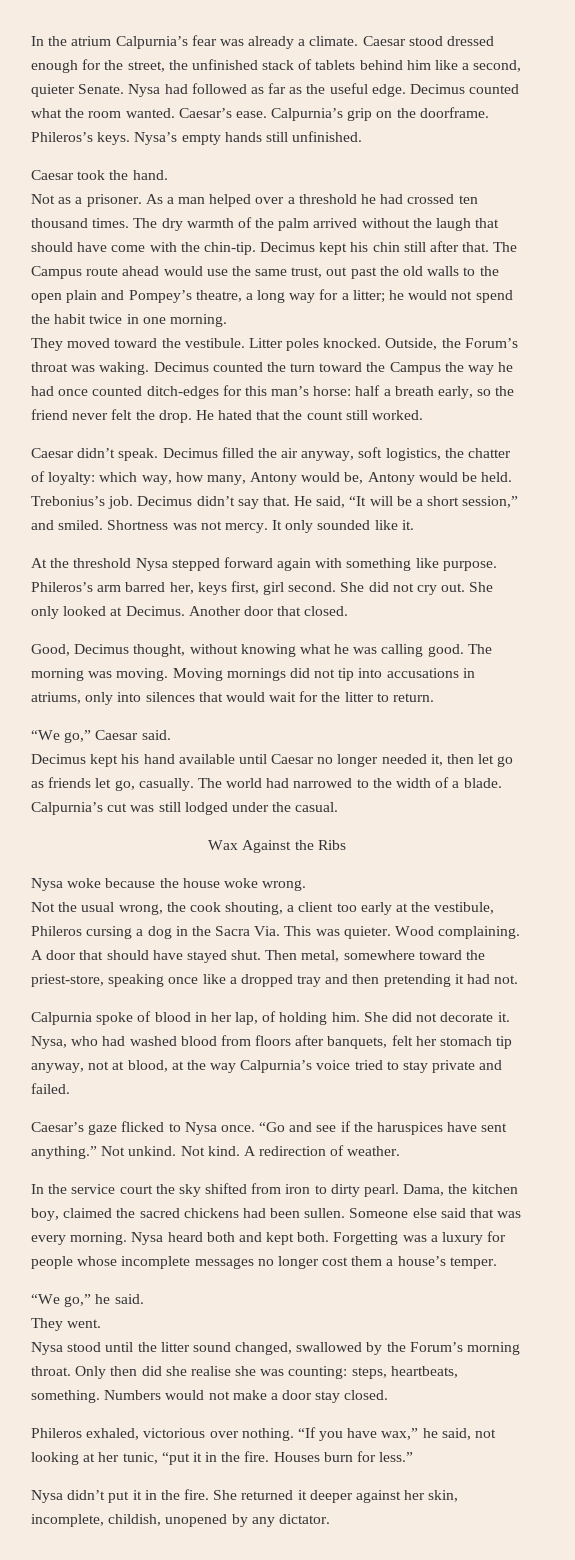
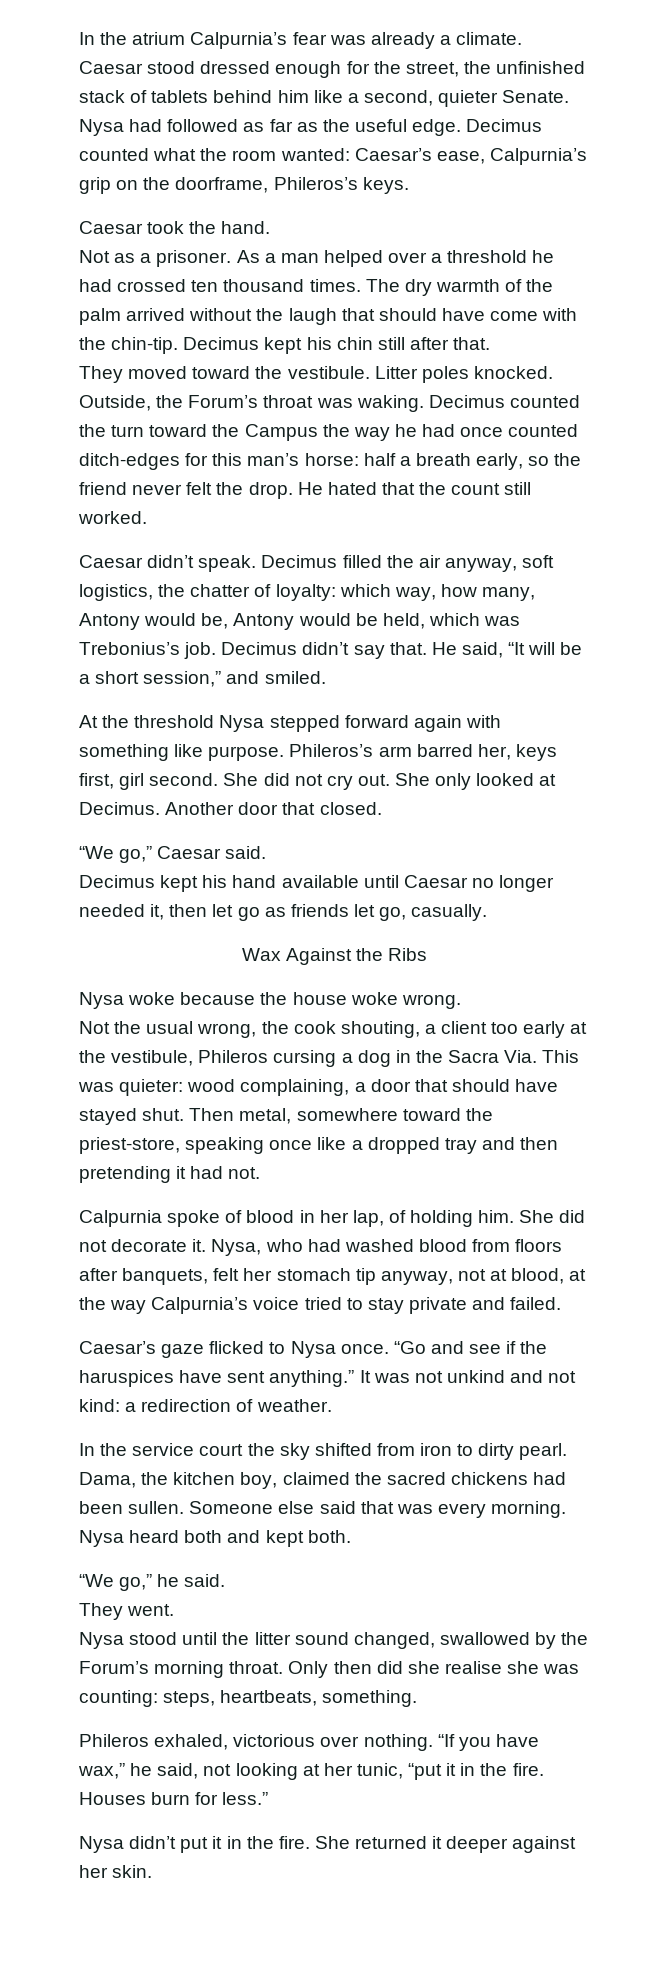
- Decimus counted what the room wanted. Caesar’s ease. Calpurnia’s grip on the doorframe. Phileros’s keys. Nysa’s empty hands still unfinished.
+ Decimus counted what the room wanted: Caesar’s ease, Calpurnia’s grip on the doorframe, Phileros’s keys.
- The Campus route ahead would use the same trust, out past the old walls to the open plain and Pompey’s theatre, a long way for a litter; he would not spend the habit twice in one morning.
- Decimus filled the air anyway, soft logistics, the chatter of loyalty: which way, how many, Antony would be, Antony would be held. Trebonius’s job.
+ Decimus filled the air anyway, soft logistics, the chatter of loyalty: which way, how many, Antony would be, Antony would be held, which was Trebonius’s job.
- Shortness was not mercy. It only sounded like it.
- Good, Decimus thought, without knowing what he was calling good. The morning was moving. Moving mornings did not tip into accusations in atriums, only into silences that would wait for the litter to return.
- The world had narrowed to the width of a blade. Calpurnia’s cut was still lodged under the casual.
- Not the usual wrong, the cook shouting, a client too early at the vestibule, Phileros cursing a dog in the Sacra Via. This was quieter. Wood complaining. A door that should have stayed shut.
+ Not the usual wrong, the cook shouting, a client too early at the vestibule, Phileros cursing a dog in the Sacra Via. This was quieter: wood complaining, a door that should have stayed shut.
- Not unkind. Not kind. A redirection of weather.
+ It was not unkind and not kind: a redirection of weather.
- Forgetting was a luxury for people whose incomplete messages no longer cost them a house’s temper.
- Numbers would not make a door stay closed.
- She returned it deeper against her skin, incomplete, childish, unopened by any dictator.
+ She returned it deeper against her skin.

